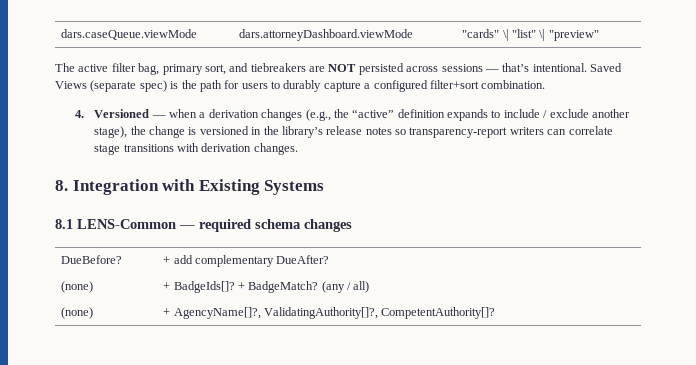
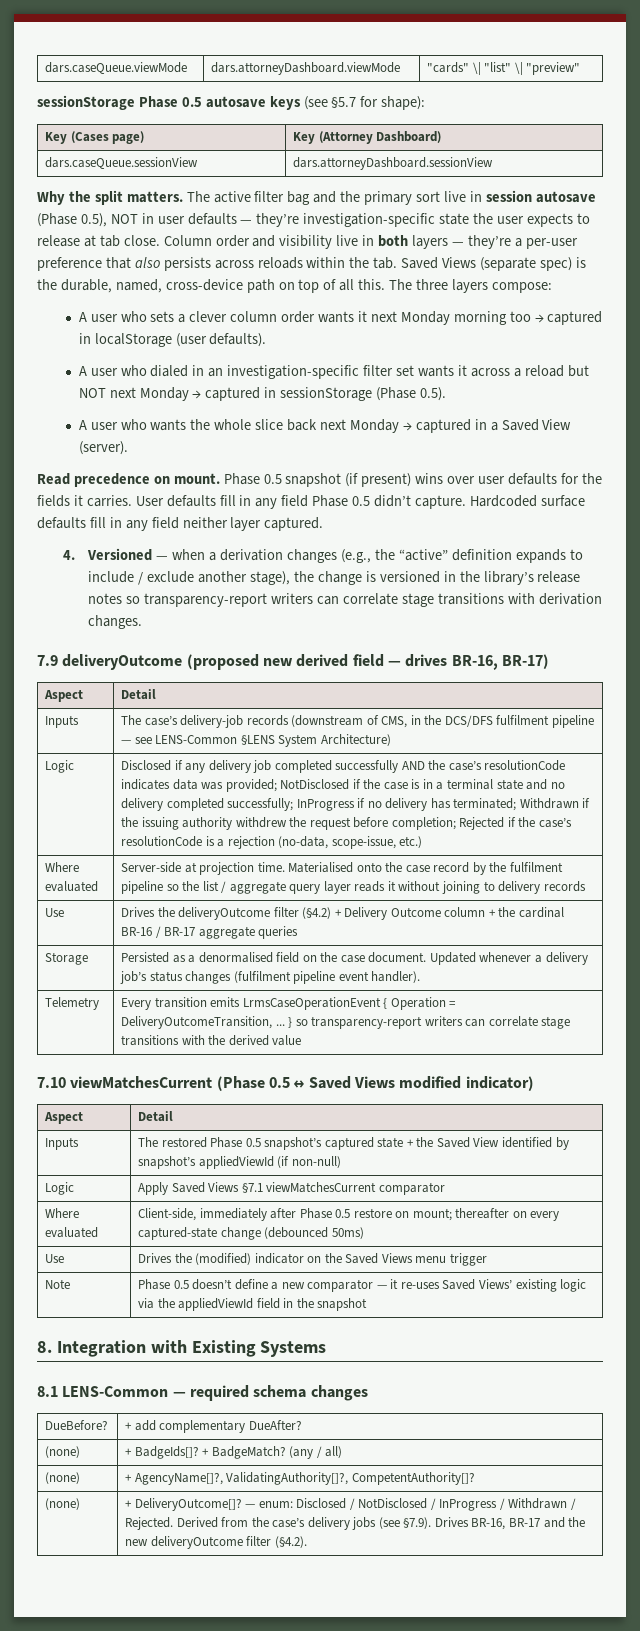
- The active filter bag, primary sort, and tiebreakers are NOT persisted across sessions — that’s intentional. Saved Views (separate spec) is the path for users to durably capture a configured filter+sort combination.
+ sessionStorage Phase 0.5 autosave keys (see §5.7 for shape):
+ Key (Cases page) | Key (Attorney Dashboard)
+ dars.caseQueue.sessionView | dars.attorneyDashboard.sessionView
+ Why the split matters. The active filter bag and the primary sort live in session autosave (Phase 0.5), NOT in user defaults — they’re investigation-specific state the user expects to release at tab close. Column order and visibility live in both layers — they’re a per-user preference that also persists across reloads within the tab. Saved Views (separate spec) is the durable, named, cross-device path on top of all this. The three layers compose:
+ A user who sets a clever column order wants it next Monday morning too → captured in localStorage (user defaults).
+ A user who dialed in an investigation-specific filter set wants it across a reload but NOT next Monday → captured in sessionStorage (Phase 0.5).
+ A user who wants the whole slice back next Monday → captured in a Saved View (server).
+ Read precedence on mount. Phase 0.5 snapshot (if present) wins over user defaults for the fields it carries. User defaults fill in any field Phase 0.5 didn’t capture. Hardcoded surface defaults fill in any field neither layer captured.
+ 7.9 deliveryOutcome (proposed new derived field — drives BR-16, BR-17)
+ Aspect | Detail
+ Inputs | The case’s delivery-job records (downstream of CMS, in the DCS/DFS fulfilment pipeline — see LENS-Common §LENS System Architecture)
+ Logic | Disclosed if any delivery job completed successfully AND the case’s resolutionCode indicates data was provided; NotDisclosed if the case is in a terminal state and no delivery completed successfully; InProgress if no delivery has terminated; Withdrawn if the issuing authority withdrew the request before completion; Rejected if the case’s resolutionCode is a rejection (no-data, scope-issue, etc.)
+ Where evaluated | Server-side at projection time. Materialised onto the case record by the fulfilment pipeline so the list / aggregate query layer reads it without joining to delivery records
+ Use | Drives the deliveryOutcome filter (§4.2) + Delivery Outcome column + the cardinal BR-16 / BR-17 aggregate queries
+ Storage | Persisted as a denormalised field on the case document. Updated whenever a delivery job’s status changes (fulfilment pipeline event handler).
+ Telemetry | Every transition emits LrmsCaseOperationEvent { Operation = DeliveryOutcomeTransition, ... } so transparency-report writers can correlate stage transitions with the derived value
+ 7.10 viewMatchesCurrent (Phase 0.5 ↔ Saved Views modified indicator)
+ Aspect | Detail
+ Inputs | The restored Phase 0.5 snapshot’s captured state + the Saved View identified by snapshot’s appliedViewId (if non-null)
+ Logic | Apply Saved Views §7.1 viewMatchesCurrent comparator
+ Where evaluated | Client-side, immediately after Phase 0.5 restore on mount; thereafter on every captured-state change (debounced 50ms)
+ Use | Drives the (modified) indicator on the Saved Views menu trigger
+ Note | Phase 0.5 doesn’t define a new comparator — it re-uses Saved Views’ existing logic via the appliedViewId field in the snapshot
+ (none) | + DeliveryOutcome[]? — enum: Disclosed / NotDisclosed / InProgress / Withdrawn / Rejected. Derived from the case’s delivery jobs (see §7.9). Drives BR-16, BR-17 and the new deliveryOutcome filter (§4.2).

